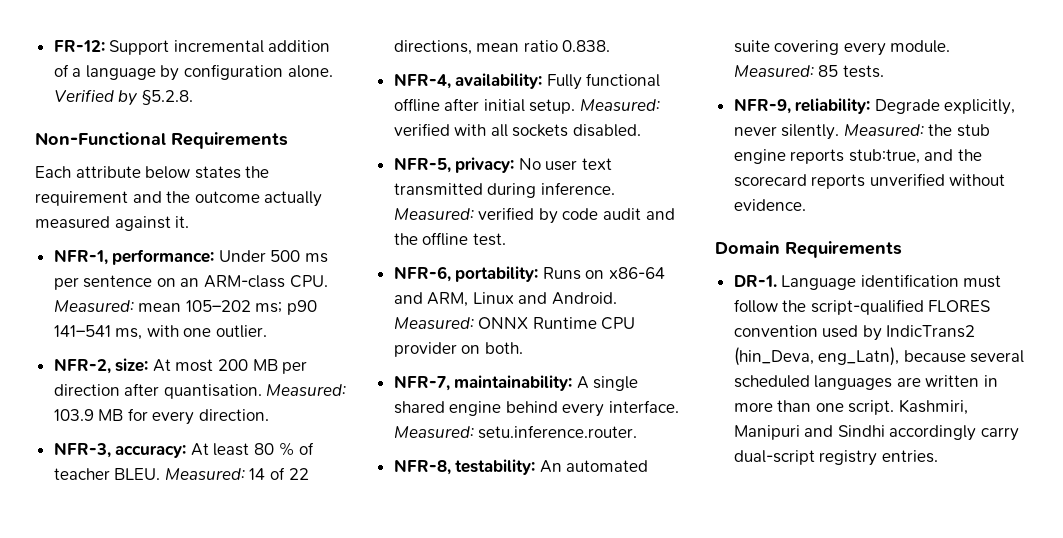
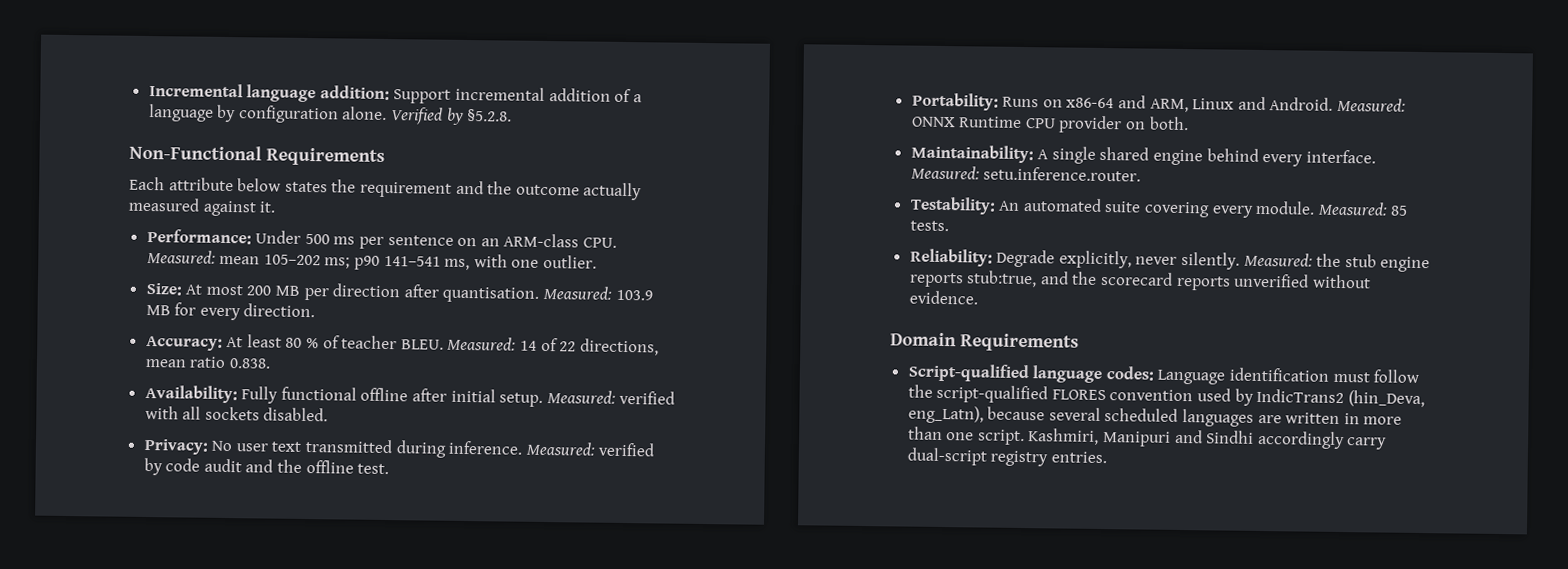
- FR-12: Support incremental addition of a language by configuration alone.
+ Incremental language addition: Support incremental addition of a language by configuration alone.
- NFR-1, performance: Under 500 ms per sentence on an ARM-class CPU. Measured: mean 105–202 ms; p90 141–541 ms, with one outlier.
+ Performance: Under 500 ms per sentence on an ARM-class CPU. Measured: mean 105–202 ms; p90 141–541 ms, with one outlier.
- NFR-2, size: At most 200 MB per direction after quantisation.
+ Size: At most 200 MB per direction after quantisation.
- NFR-3, accuracy: At least 80 % of teacher BLEU.
+ Accuracy: At least 80 % of teacher BLEU.
- NFR-4, availability: Fully functional offline after initial setup.
+ Availability: Fully functional offline after initial setup.
- NFR-5, privacy: No user text transmitted during inference.
+ Privacy: No user text transmitted during inference.
- NFR-6, portability: Runs on x86-64 and ARM, Linux and Android.
+ Portability: Runs on x86-64 and ARM, Linux and Android.
- NFR-7, maintainability: A single shared engine behind every interface.
+ Maintainability: A single shared engine behind every interface.
- NFR-8, testability: An automated suite covering every module.
+ Testability: An automated suite covering every module.
- NFR-9, reliability: Degrade explicitly, never silently.
+ Reliability: Degrade explicitly, never silently.
- DR-1. Language identification must follow the script-qualified FLORES convention used by IndicTrans2 (hin_Deva, eng_Latn), because several scheduled languages are written in more than one script.
+ Script-qualified language codes: Language identification must follow the script-qualified FLORES convention used by IndicTrans2 (hin_Deva, eng_Latn), because several scheduled languages are written in more than one script.

